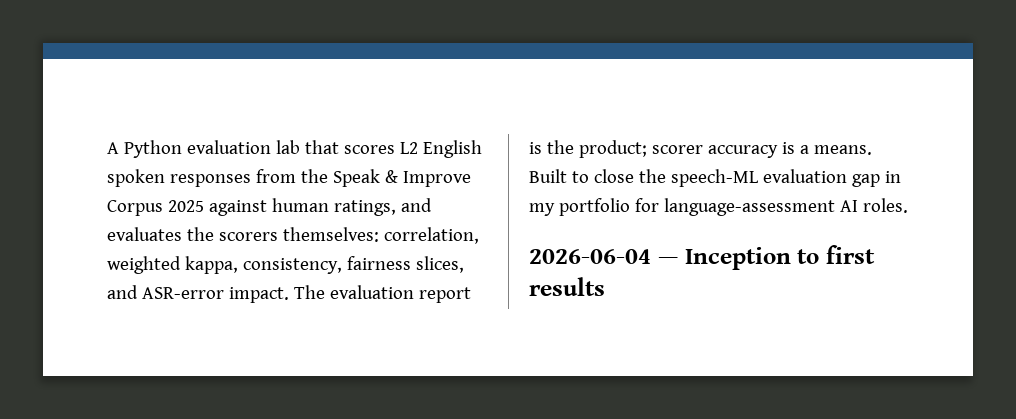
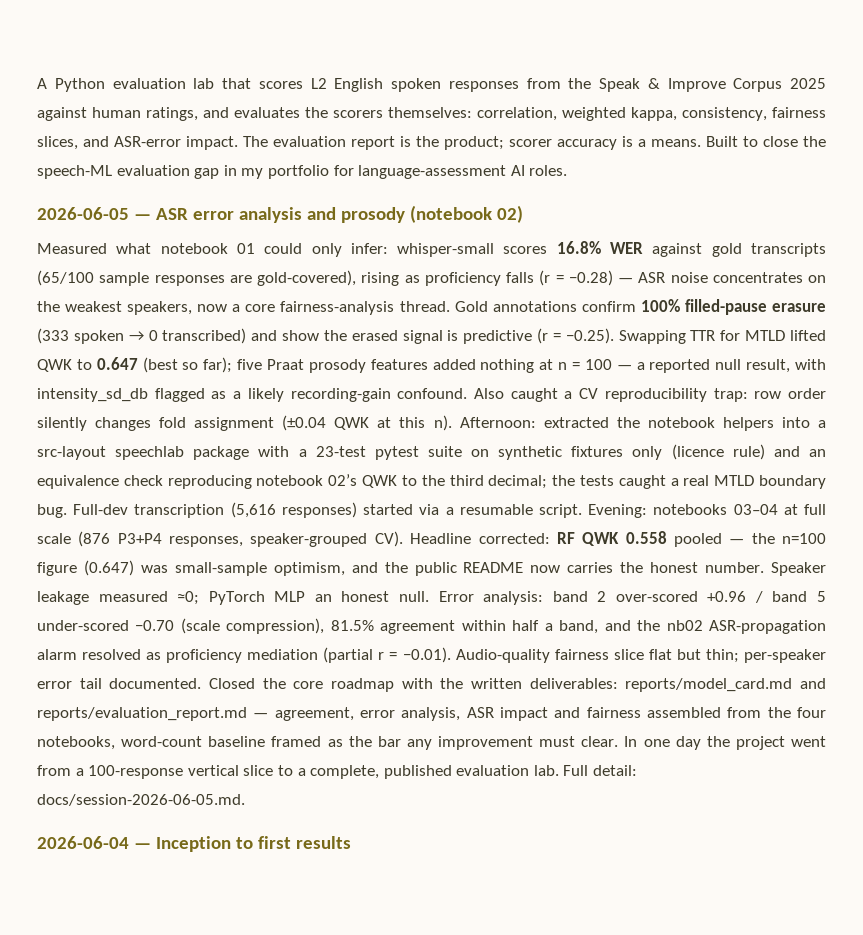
+ 2026-06-05 — ASR error analysis and prosody (notebook 02)
+ Measured what notebook 01 could only infer: whisper-small scores 16.8% WER against gold transcripts (65/100 sample responses are gold-covered), rising as proficiency falls (r = −0.28) — ASR noise concentrates on the weakest speakers, now a core fairness-analysis thread. Gold annotations confirm 100% filled-pause erasure (333 spoken → 0 transcribed) and show the erased signal is predictive (r = −0.25). Swapping TTR for MTLD lifted QWK to 0.647 (best so far); five Praat prosody features added nothing at n = 100 — a reported null result, with intensity_sd_db flagged as a likely recording-gain confound. Also caught a CV reproducibility trap: row order silently changes fold assignment (±0.04 QWK at this n). Afternoon: extracted the notebook helpers into a src-layout speechlab package with a 23-test pytest suite on synthetic fixtures only (licence rule) and an equivalence check reproducing notebook 02’s QWK to the third decimal; the tests caught a real MTLD boundary bug. Full-dev transcription (5,616 responses) started via a resumable script. Evening: notebooks 03–04 at full scale (876 P3+P4 responses, speaker-grouped CV). Headline corrected: RF QWK 0.558 pooled — the n=100 figure (0.647) was small-sample optimism, and the public README now carries the honest number. Speaker leakage measured ≈0; PyTorch MLP an honest null. Error analysis: band 2 over-scored +0.96 / band 5 under-scored −0.70 (scale compression), 81.5% agreement within half a band, and the nb02 ASR-propagation alarm resolved as proficiency mediation (partial r = −0.01). Audio-quality fairness slice flat but thin; per-speaker error tail documented. Closed the core roadmap with the written deliverables: reports/model_card.md and reports/evaluation_report.md — agreement, error analysis, ASR impact and fairness assembled from the four notebooks, word-count baseline framed as the bar any improvement must clear. In one day the project went from a 100-response vertical slice to a complete, published evaluation lab. Full detail: docs/session-2026-06-05.md.

